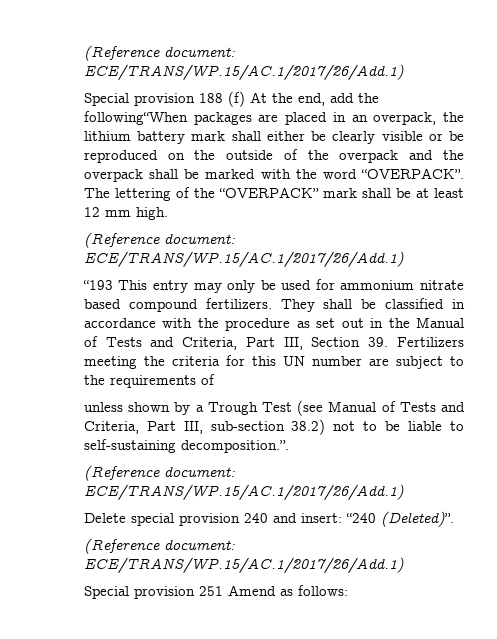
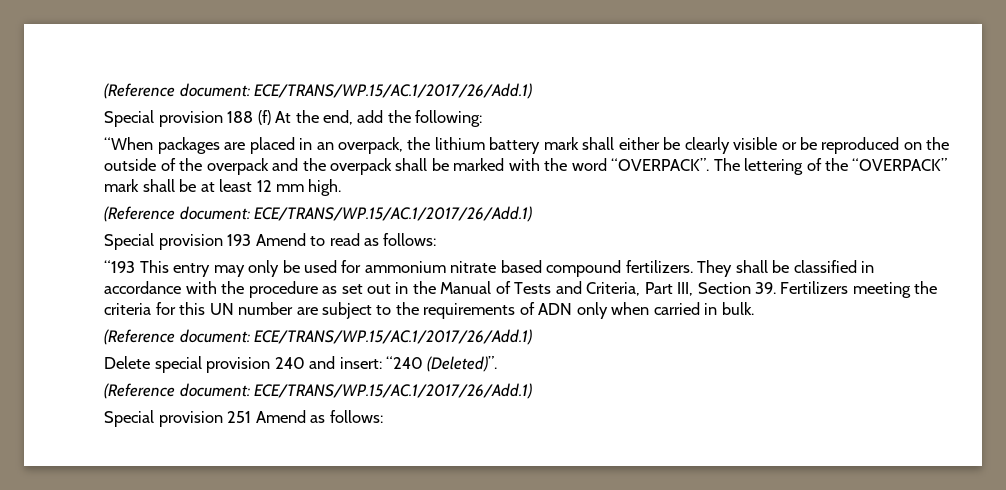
- Special provision 188 (f) At the end, add the following“When packages are placed in an overpack, the lithium battery mark shall either be clearly visible or be reproduced on the outside of the overpack and the overpack shall be marked with the word “OVERPACK”.
+ Special provision 188 (f) At the end, add the following:
+ “When packages are placed in an overpack, the lithium battery mark shall either be clearly visible or be reproduced on the outside of the overpack and the overpack shall be marked with the word “OVERPACK”.
+ Special provision 193 Amend to read as follows:
- They shall be classified in accordance with the procedure as set out in the Manual of Tests and Criteria, Part III, Section 39. Fertilizers meeting the criteria for this UN number are subject to the requirements of
- unless shown by a Trough Test (see Manual of Tests and Criteria, Part III, sub-section 38.2) not to be liable to self-sustaining decomposition.”.
+ They shall be classified in accordance with the procedure as set out in the Manual of Tests and Criteria, Part III, Section 39. Fertilizers meeting the criteria for this UN number are subject to the requirements of ADN only when carried in bulk.

